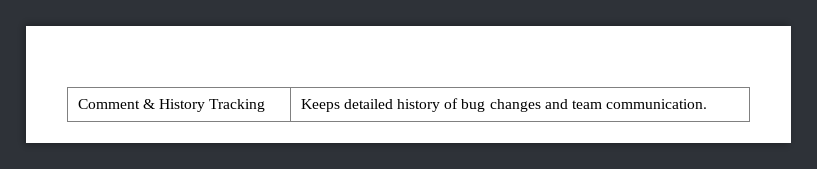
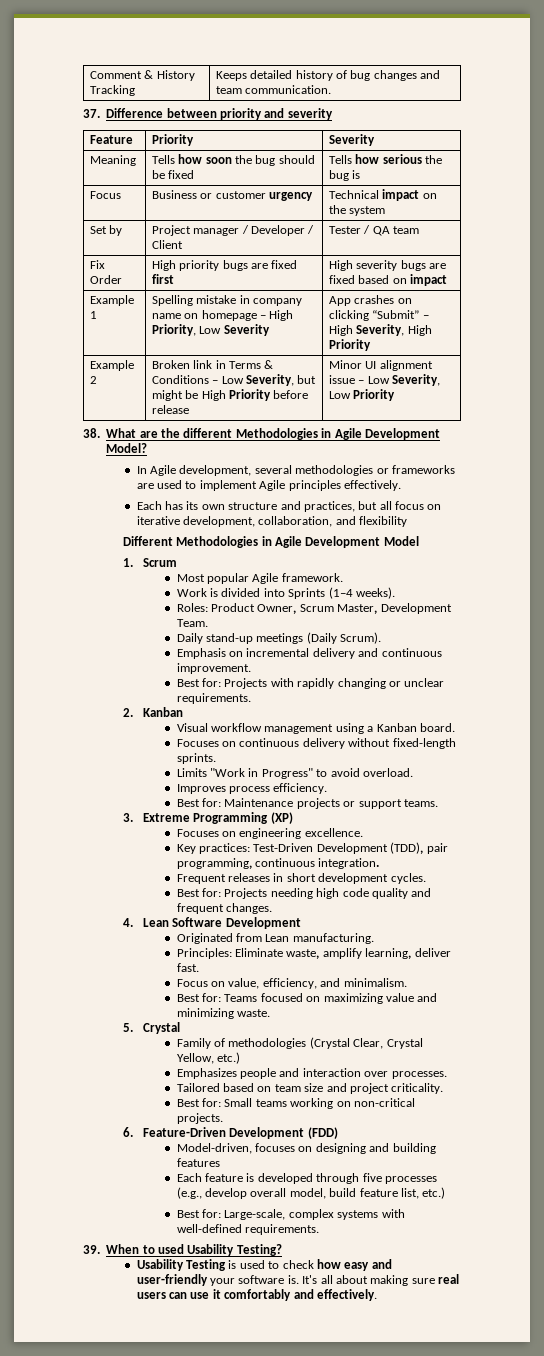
+ 37. Difference between priority and severity
+ Feature | Priority | Severity
+ Meaning | Tells how soon the bug should be fixed | Tells how serious the bug is
+ Focus | Business or customer urgency | Technical impact on the system
+ Set by | Project manager / Developer / Client | Tester / QA team
+ Fix Order | High priority bugs are fixed first | High severity bugs are fixed based on impact
+ Example 1 | Spelling mistake in company name on homepage – High Priority, Low Severity | App crashes on clicking “Submit” – High Severity, High Priority
+ Example 2 | Broken link in Terms & Conditions – Low Severity, but might be High Priority before release | Minor UI alignment issue – Low Severity, Low Priority
+ 38. What are the different Methodologies in Agile Development Model?
+ In Agile development, several methodologies or frameworks are used to implement Agile principles effectively.
+ Each has its own structure and practices, but all focus on iterative development, collaboration, and flexibility
+ Different Methodologies in Agile Development Model
+ 1. Scrum
+ Most popular Agile framework.
+ Work is divided into Sprints (1–4 weeks).
+ Roles: Product Owner, Scrum Master, Development Team.
+ Daily stand-up meetings (Daily Scrum).
+ Emphasis on incremental delivery and continuous improvement.
+ Best for: Projects with rapidly changing or unclear requirements.
+ 2. Kanban
+ Visual workflow management using a Kanban board.
+ Focuses on continuous delivery without fixed-length sprints.
+ Limits "Work in Progress" to avoid overload.
+ Improves process efficiency.
+ Best for: Maintenance projects or support teams.
+ 3. Extreme Programming (XP)
+ Focuses on engineering excellence.
+ Key practices: Test-Driven Development (TDD), pair programming, continuous integration.
+ Frequent releases in short development cycles.
+ Best for: Projects needing high code quality and frequent changes.
+ 4. Lean Software Development
+ Originated from Lean manufacturing.
+ Principles: Eliminate waste, amplify learning, deliver fast.
+ Focus on value, efficiency, and minimalism.
+ Best for: Teams focused on maximizing value and minimizing waste.
+ 5. Crystal
+ Family of methodologies (Crystal Clear, Crystal Yellow, etc.)
+ Emphasizes people and interaction over processes.
+ Tailored based on team size and project criticality.
+ Best for: Small teams working on non-critical projects.
+ 6. Feature-Driven Development (FDD)
+ Model-driven, focuses on designing and building features
+ Each feature is developed through five processes (e.g., develop overall model, build feature list, etc.)
+ Best for: Large-scale, complex systems with well-defined requirements.
+ 39. When to used Usability Testing?
+ Usability Testing is used to check how easy and user-friendly your software is. It's all about making sure real users can use it comfortably and effectively.

